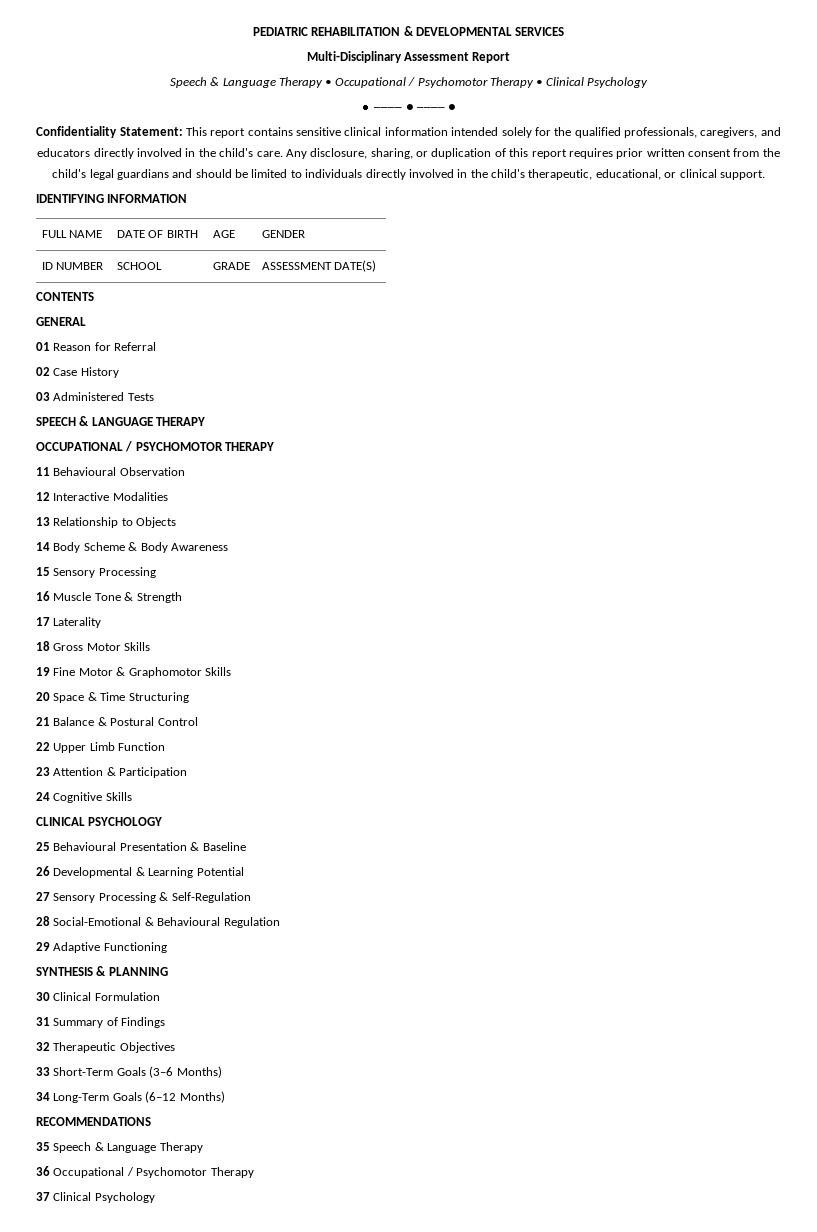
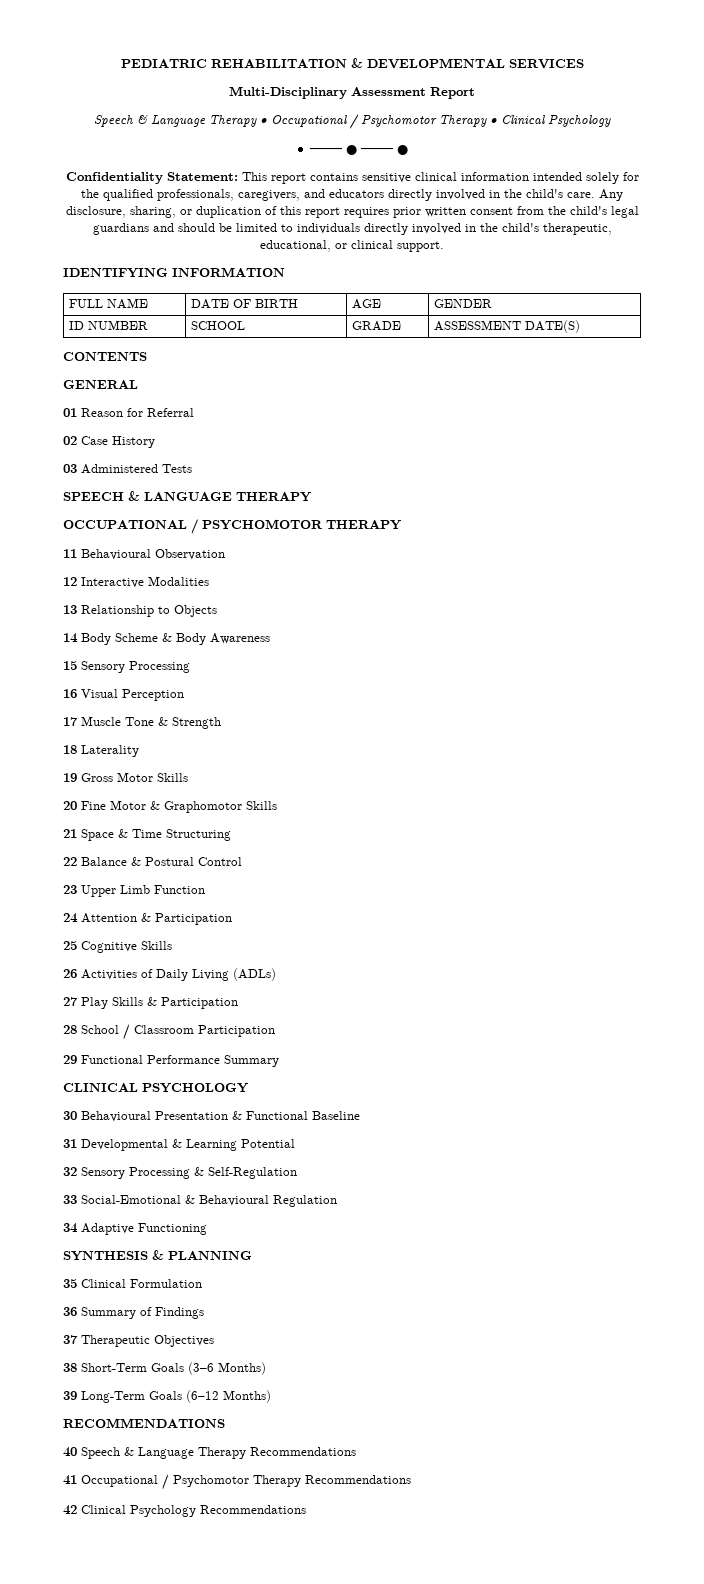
- 16 Muscle Tone & Strength
+ 16 Visual Perception
+ 17 Muscle Tone & Strength
- 17 Laterality
+ 18 Laterality
- 18 Gross Motor Skills
+ 19 Gross Motor Skills
- 19 Fine Motor & Graphomotor Skills
+ 20 Fine Motor & Graphomotor Skills
- 20 Space & Time Structuring
+ 21 Space & Time Structuring
- 21 Balance & Postural Control
+ 22 Balance & Postural Control
- 22 Upper Limb Function
+ 23 Upper Limb Function
- 23 Attention & Participation
+ 24 Attention & Participation
- 24 Cognitive Skills
+ 25 Cognitive Skills
+ 26 Activities of Daily Living (ADLs)
+ 27 Play Skills & Participation
+ 28 School / Classroom Participation
+ 29 Functional Performance Summary
- 25 Behavioural Presentation & Baseline
+ 30 Behavioural Presentation & Functional Baseline
- 26 Developmental & Learning Potential
+ 31 Developmental & Learning Potential
- 27 Sensory Processing & Self-Regulation
+ 32 Sensory Processing & Self-Regulation
- 28 Social-Emotional & Behavioural Regulation
+ 33 Social-Emotional & Behavioural Regulation
- 29 Adaptive Functioning
+ 34 Adaptive Functioning
- 30 Clinical Formulation
+ 35 Clinical Formulation
- 31 Summary of Findings
+ 36 Summary of Findings
- 32 Therapeutic Objectives
+ 37 Therapeutic Objectives
- 33 Short-Term Goals (3–6 Months)
+ 38 Short-Term Goals (3–6 Months)
- 34 Long-Term Goals (6–12 Months)
+ 39 Long-Term Goals (6–12 Months)
- 35 Speech & Language Therapy
- 36 Occupational / Psychomotor Therapy
- 37 Clinical Psychology
+ 40 Speech & Language Therapy Recommendations
+ 41 Occupational / Psychomotor Therapy Recommendations
+ 42 Clinical Psychology Recommendations

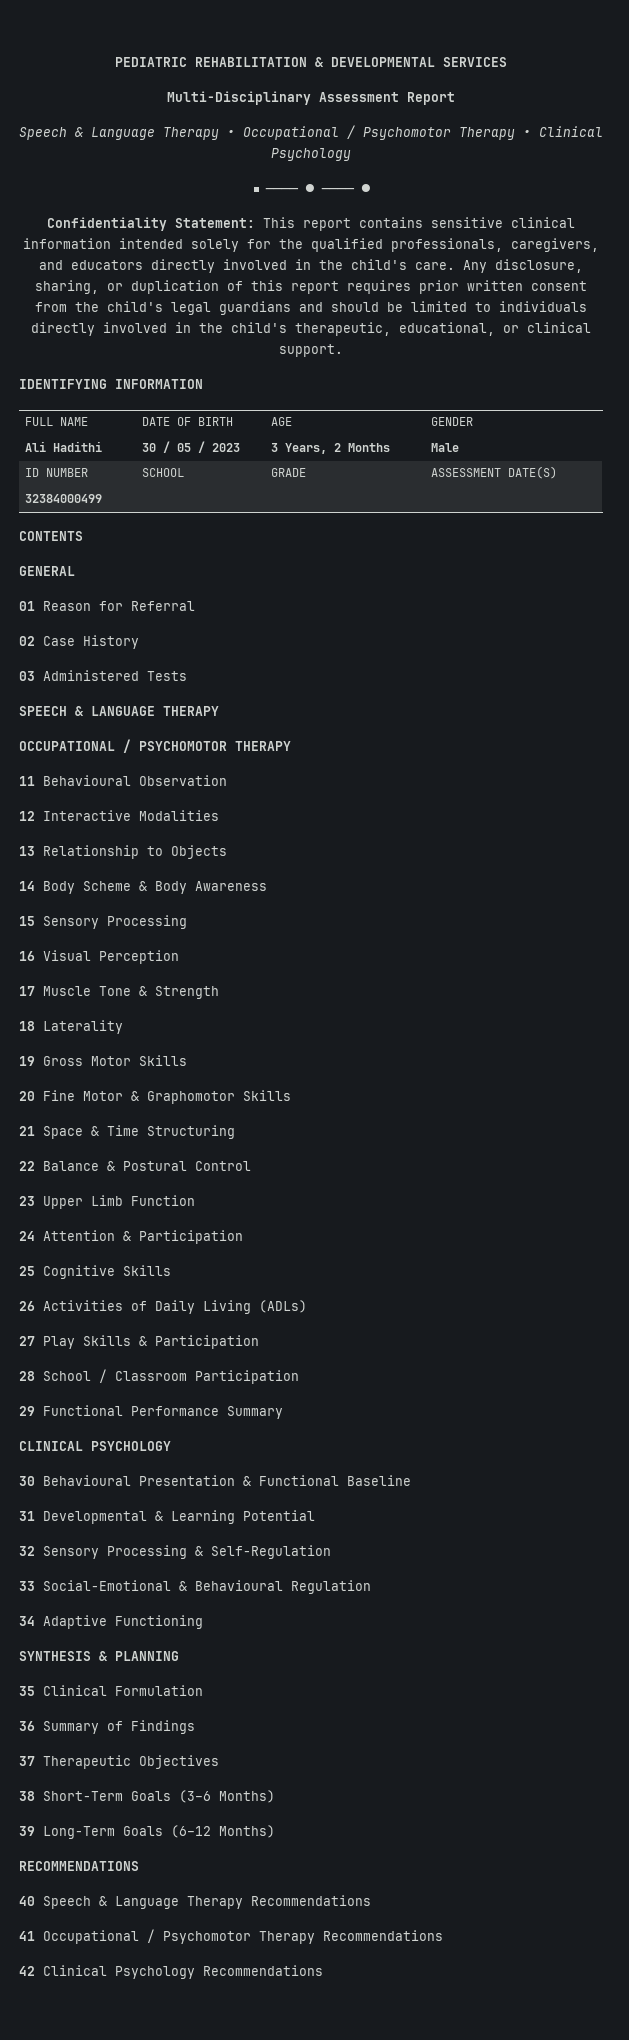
- FULL NAME | DATE OF BIRTH | AGE | GENDER
+ FULL NAME
+ Ali Hadithi | DATE OF BIRTH
+ 30 / 05 / 2023 | AGE
+ 3 Years, 2 Months | GENDER
+ Male
- ID NUMBER | SCHOOL | GRADE | ASSESSMENT DATE(S)
+ ID NUMBER
+ 32384000499 | SCHOOL | GRADE | ASSESSMENT DATE(S)

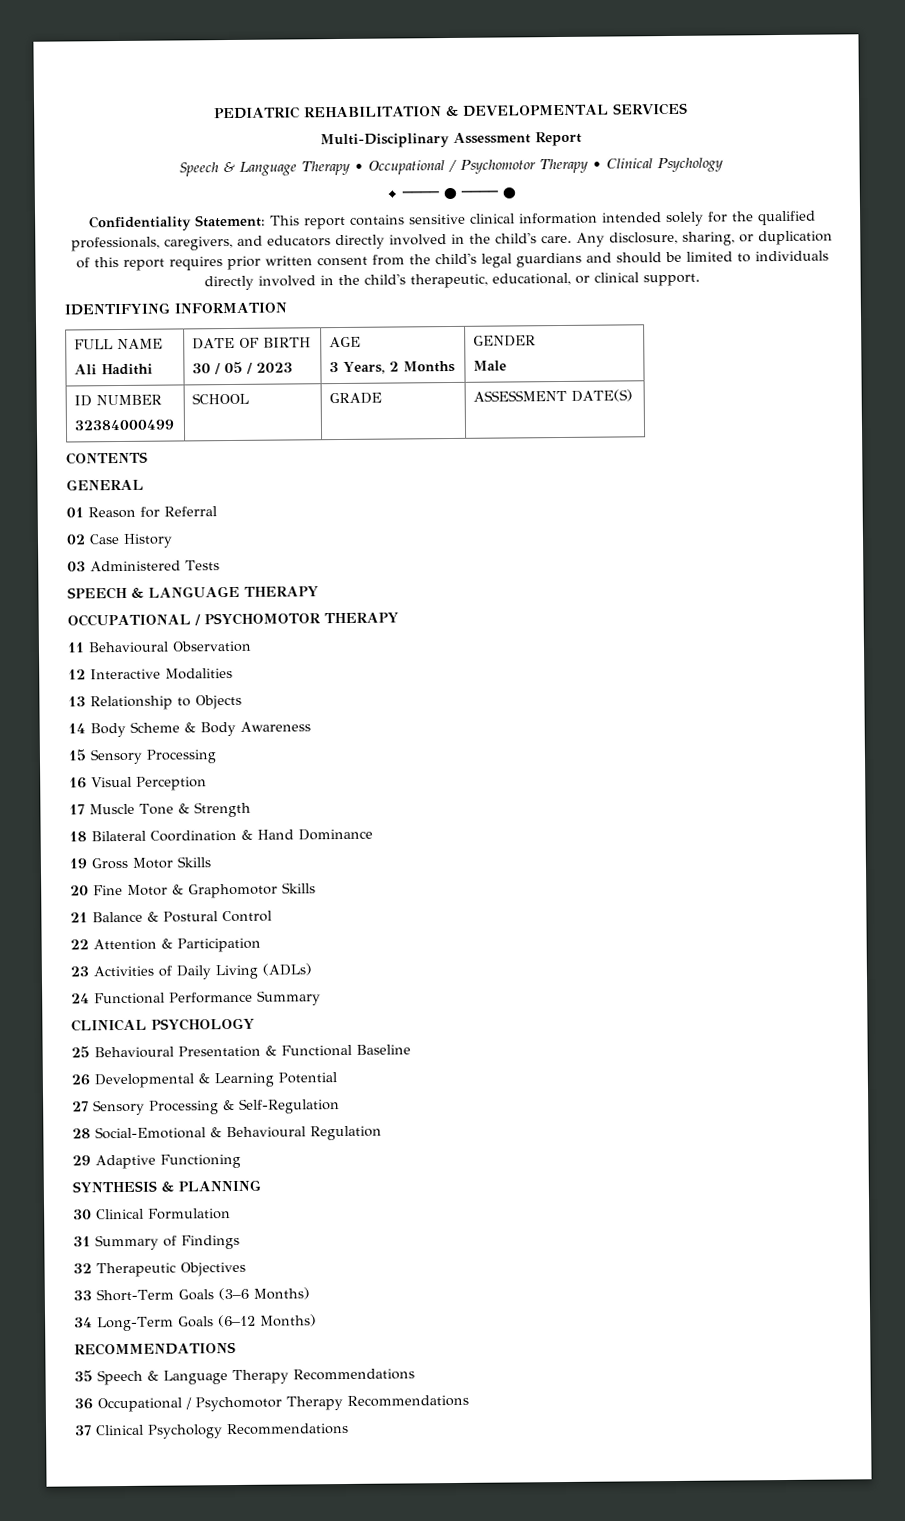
- 18 Laterality
+ 18 Bilateral Coordination & Hand Dominance
- 21 Space & Time Structuring
- 22 Balance & Postural Control
+ 21 Balance & Postural Control
- 23 Upper Limb Function
- 24 Attention & Participation
+ 22 Attention & Participation
- 25 Cognitive Skills
- 26 Activities of Daily Living (ADLs)
+ 23 Activities of Daily Living (ADLs)
- 27 Play Skills & Participation
- 28 School / Classroom Participation
- 29 Functional Performance Summary
+ 24 Functional Performance Summary
- 30 Behavioural Presentation & Functional Baseline
+ 25 Behavioural Presentation & Functional Baseline
- 31 Developmental & Learning Potential
+ 26 Developmental & Learning Potential
- 32 Sensory Processing & Self-Regulation
+ 27 Sensory Processing & Self-Regulation
- 33 Social-Emotional & Behavioural Regulation
+ 28 Social-Emotional & Behavioural Regulation
- 34 Adaptive Functioning
+ 29 Adaptive Functioning
- 35 Clinical Formulation
+ 30 Clinical Formulation
- 36 Summary of Findings
+ 31 Summary of Findings
- 37 Therapeutic Objectives
+ 32 Therapeutic Objectives
- 38 Short-Term Goals (3–6 Months)
+ 33 Short-Term Goals (3–6 Months)
- 39 Long-Term Goals (6–12 Months)
+ 34 Long-Term Goals (6–12 Months)
- 40 Speech & Language Therapy Recommendations
+ 35 Speech & Language Therapy Recommendations
- 41 Occupational / Psychomotor Therapy Recommendations
+ 36 Occupational / Psychomotor Therapy Recommendations
- 42 Clinical Psychology Recommendations
+ 37 Clinical Psychology Recommendations

